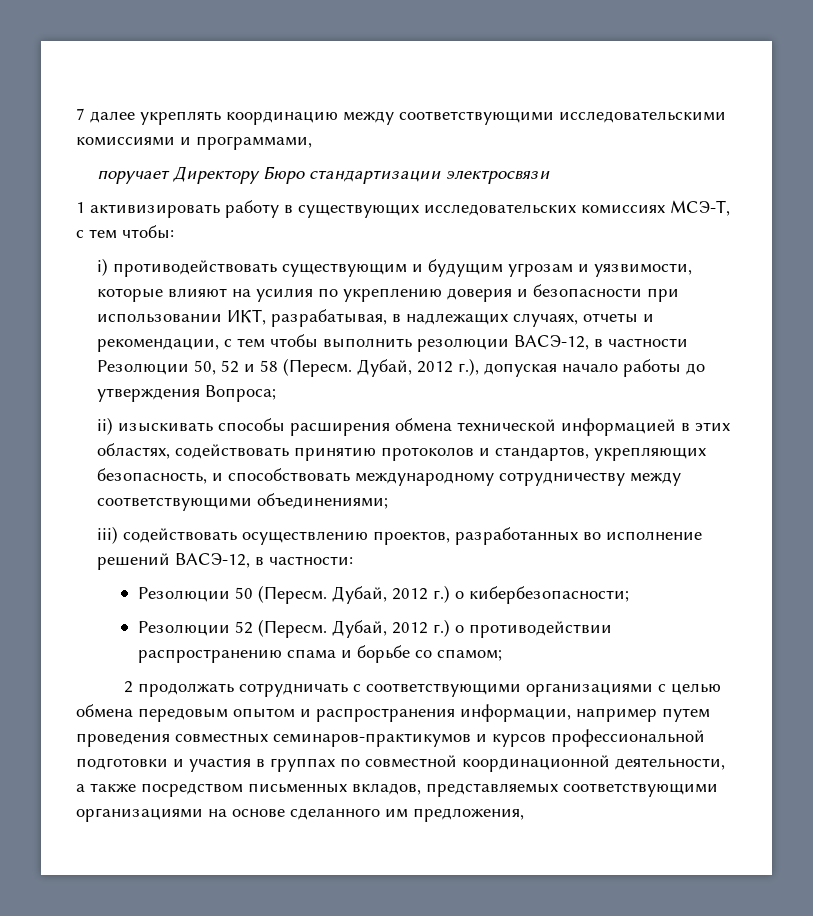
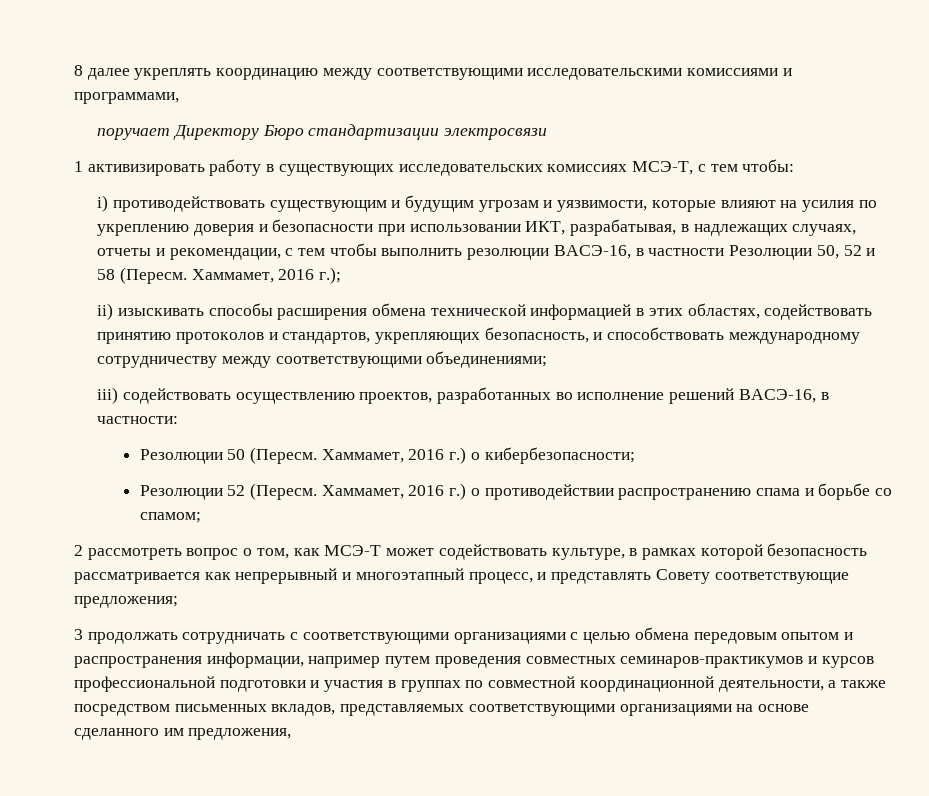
- 7 далее укреплять координацию между соответствующими исследовательскими комиссиями и программами,
+ 8 далее укреплять координацию между соответствующими исследовательскими комиссиями и программами,
- i) противодействовать существующим и будущим угрозам и уязвимости, которые влияют на усилия по укреплению доверия и безопасности при использовании ИКТ, разрабатывая, в надлежащих случаях, отчеты и рекомендации, с тем чтобы выполнить резолюции ВАСЭ-12, в частности Резолюции 50, 52 и 58 (Пересм.
+ i) противодействовать существующим и будущим угрозам и уязвимости, которые влияют на усилия по укреплению доверия и безопасности при использовании ИКТ, разрабатывая, в надлежащих случаях, отчеты и рекомендации, с тем чтобы выполнить резолюции ВАСЭ-16, в частности Резолюции 50, 52 и 58 (Пересм.
- Дубай, 2012 г.), допуская начало работы до утверждения Вопроса;
+ Хаммамет, 2016 г.);
- iii) содействовать осуществлению проектов, разработанных во исполнение решений ВАСЭ-12, в частности:
+ iii) содействовать осуществлению проектов, разработанных во исполнение решений ВАСЭ-16, в частности:
- Дубай, 2012 г.) о кибербезопасности;
+ Хаммамет, 2016 г.) о кибербезопасности;
- Дубай, 2012 г.) о противодействии распространению спама и борьбе со спамом;
+ Хаммамет, 2016 г.) о противодействии распространению спама и борьбе со спамом;
- 2 продолжать сотрудничать с соответствующими организациями с целью обмена передовым опытом и распространения информации, например путем проведения совместных семинаров-практикумов и курсов профессиональной подготовки и участия в группах по совместной координационной деятельности, а также посредством письменных вкладов, представляемых соответствующими организациями на основе сделанного им предложения,
+ 2 рассмотреть вопрос о том, как МСЭ-Т может содействовать культуре, в рамках которой безопасность рассматривается как непрерывный и многоэтапный процесс, и представлять Совету соответствующие предложения;
+ 3 продолжать сотрудничать с соответствующими организациями с целью обмена передовым опытом и распространения информации, например путем проведения совместных семинаров-практикумов и курсов профессиональной подготовки и участия в группах по совместной координационной деятельности, а также посредством письменных вкладов, представляемых соответствующими организациями на основе сделанного им предложения,

